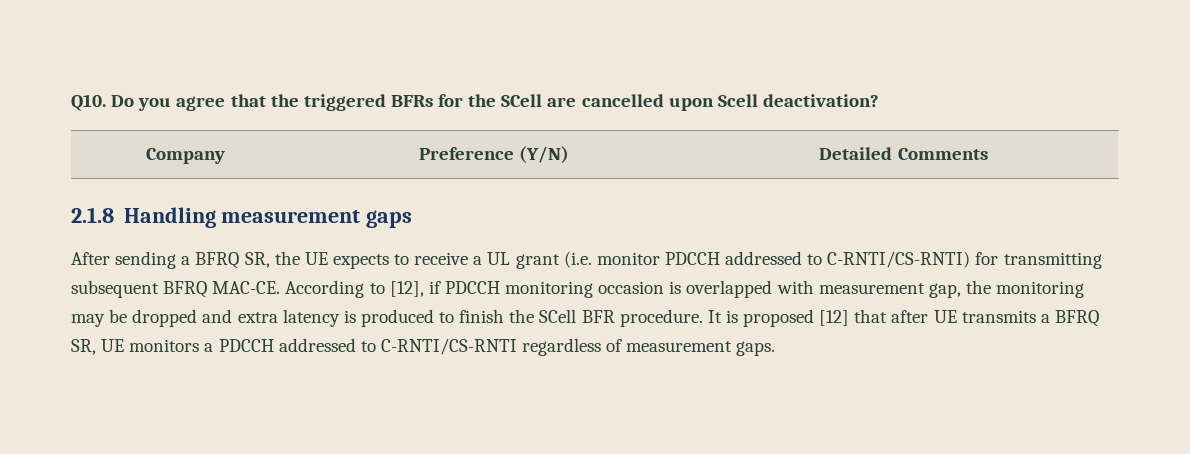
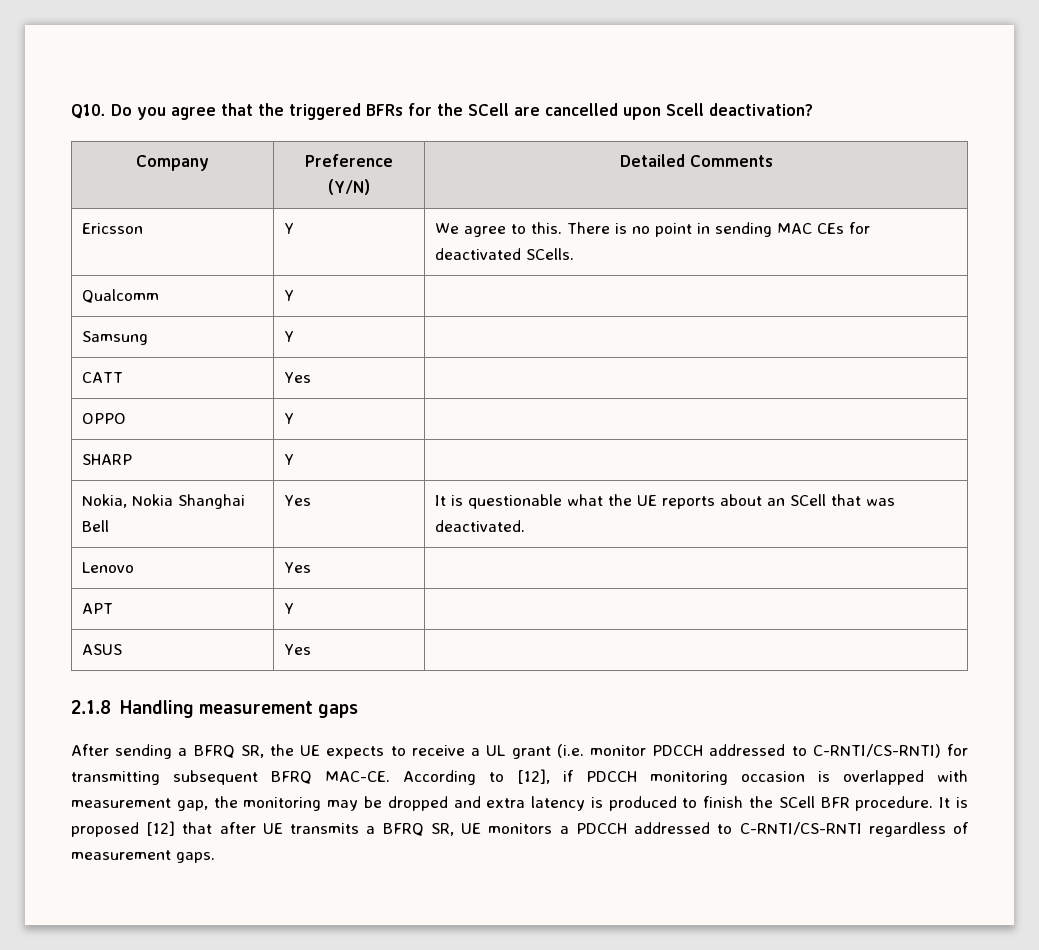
+ Ericsson | Y | We agree to this. There is no point in sending MAC CEs for deactivated SCells.
+ Qualcomm | Y |
+ Samsung | Y |
+ CATT | Yes |
+ OPPO | Y |
+ SHARP | Y |
+ Nokia, Nokia Shanghai Bell | Yes | It is questionable what the UE reports about an SCell that was deactivated.
+ Lenovo | Yes |
+ APT | Y |
+ ASUS | Yes |

